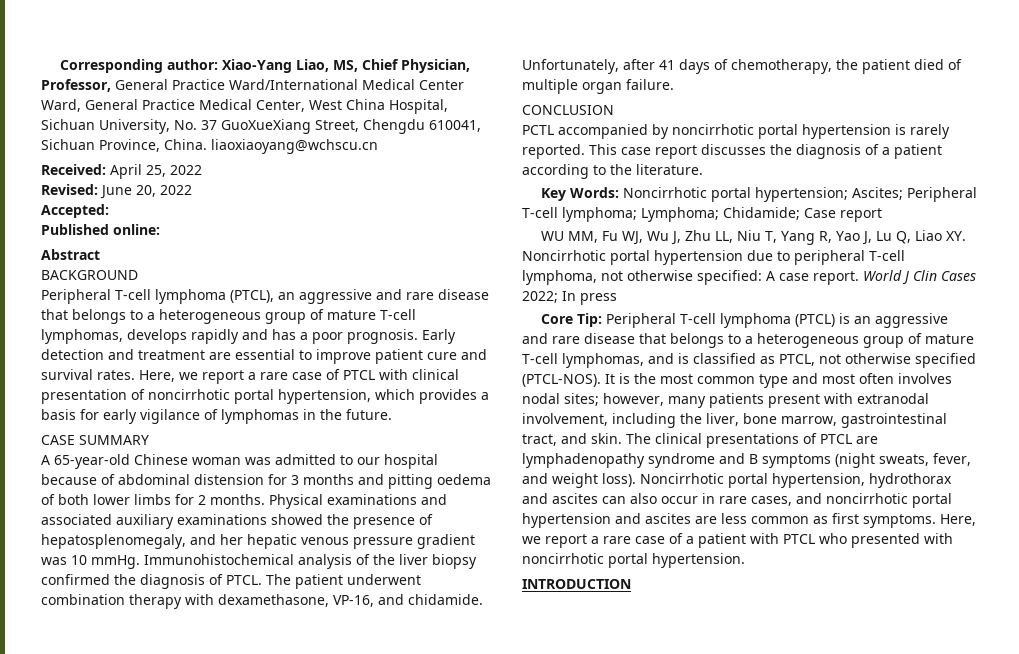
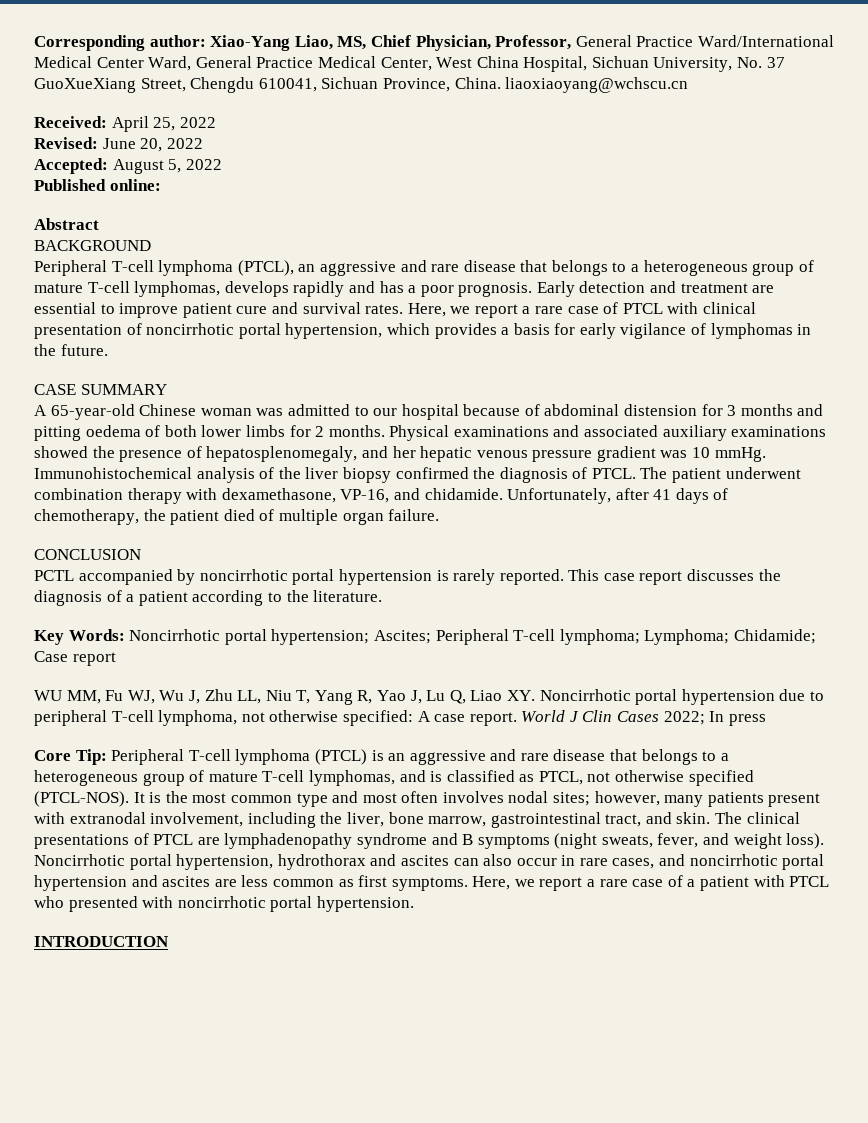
- Accepted:
+ Accepted: August 5, 2022

